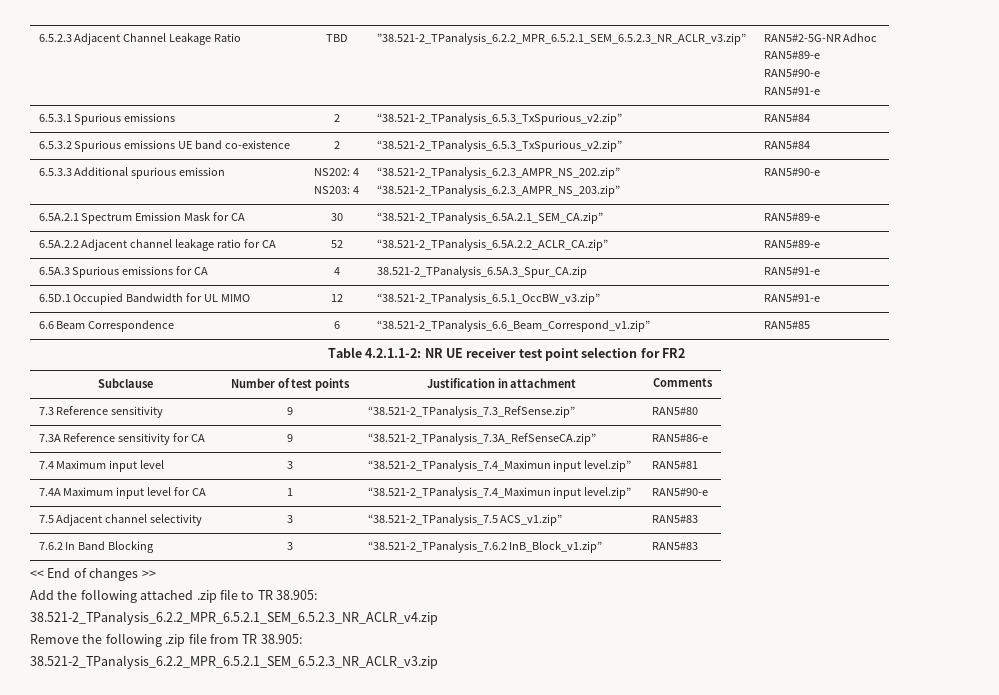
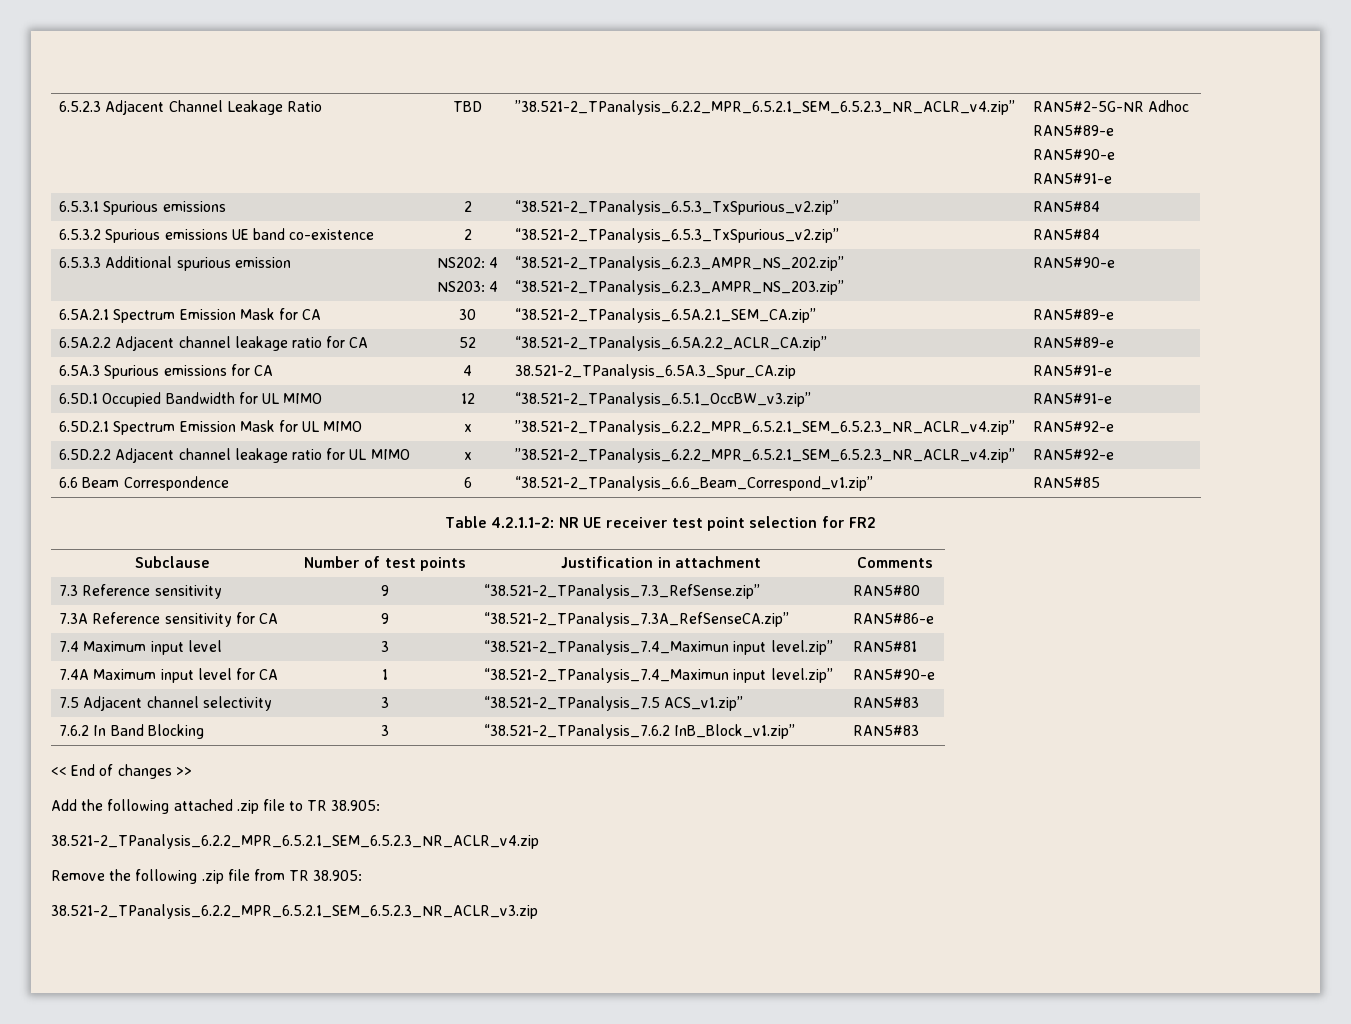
- 6.5.2.3 Adjacent Channel Leakage Ratio | TBD | ”38.521-2_TPanalysis_6.2.2_MPR_6.5.2.1_SEM_6.5.2.3_NR_ACLR_v3.zip” | RAN5#2-5G-NR Adhoc
+ 6.5.2.3 Adjacent Channel Leakage Ratio | TBD | ”38.521-2_TPanalysis_6.2.2_MPR_6.5.2.1_SEM_6.5.2.3_NR_ACLR_v4.zip” | RAN5#2-5G-NR Adhoc
+ 6.5D.2.1 Spectrum Emission Mask for UL MIMO | x | ”38.521-2_TPanalysis_6.2.2_MPR_6.5.2.1_SEM_6.5.2.3_NR_ACLR_v4.zip” | RAN5#92-e
+ 6.5D.2.2 Adjacent channel leakage ratio for UL MIMO | x | ”38.521-2_TPanalysis_6.2.2_MPR_6.5.2.1_SEM_6.5.2.3_NR_ACLR_v4.zip” | RAN5#92-e

